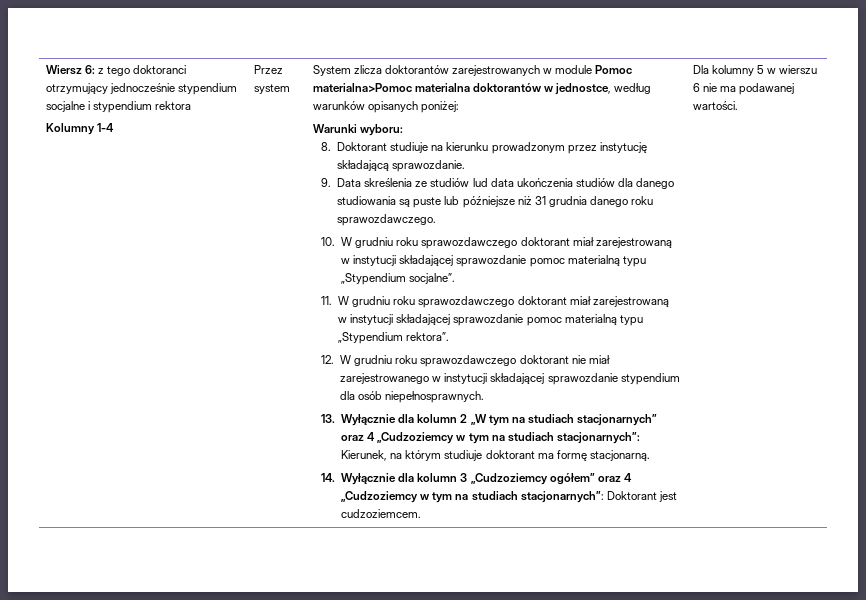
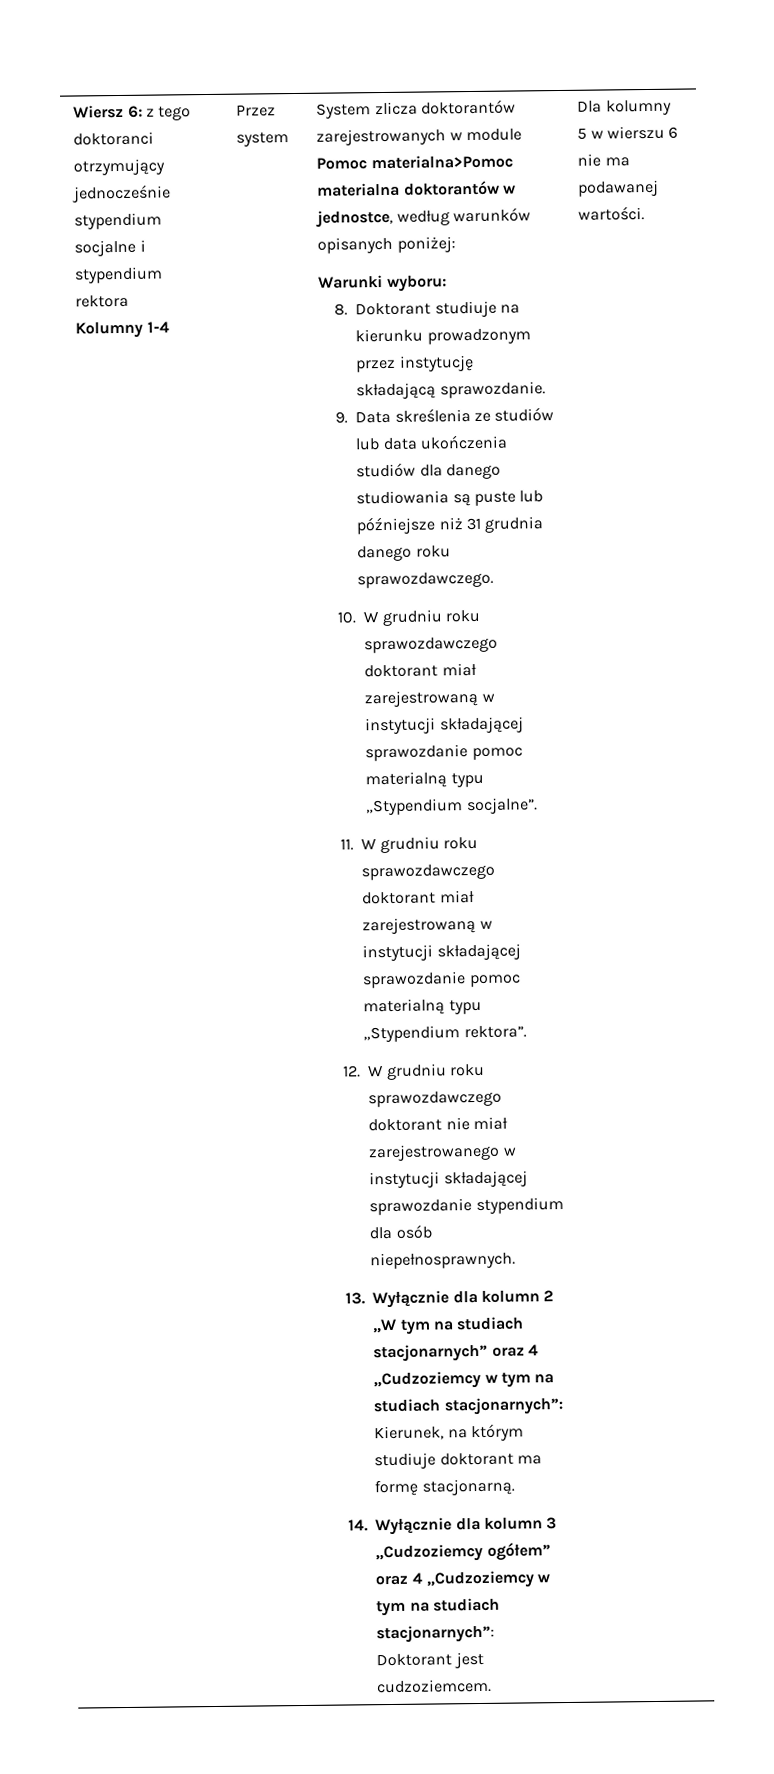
- 9. Data skreślenia ze studiów lud data ukończenia studiów dla danego studiowania są puste lub późniejsze niż 31 grudnia danego roku sprawozdawczego.
+ 9. Data skreślenia ze studiów lub data ukończenia studiów dla danego studiowania są puste lub późniejsze niż 31 grudnia danego roku sprawozdawczego.

